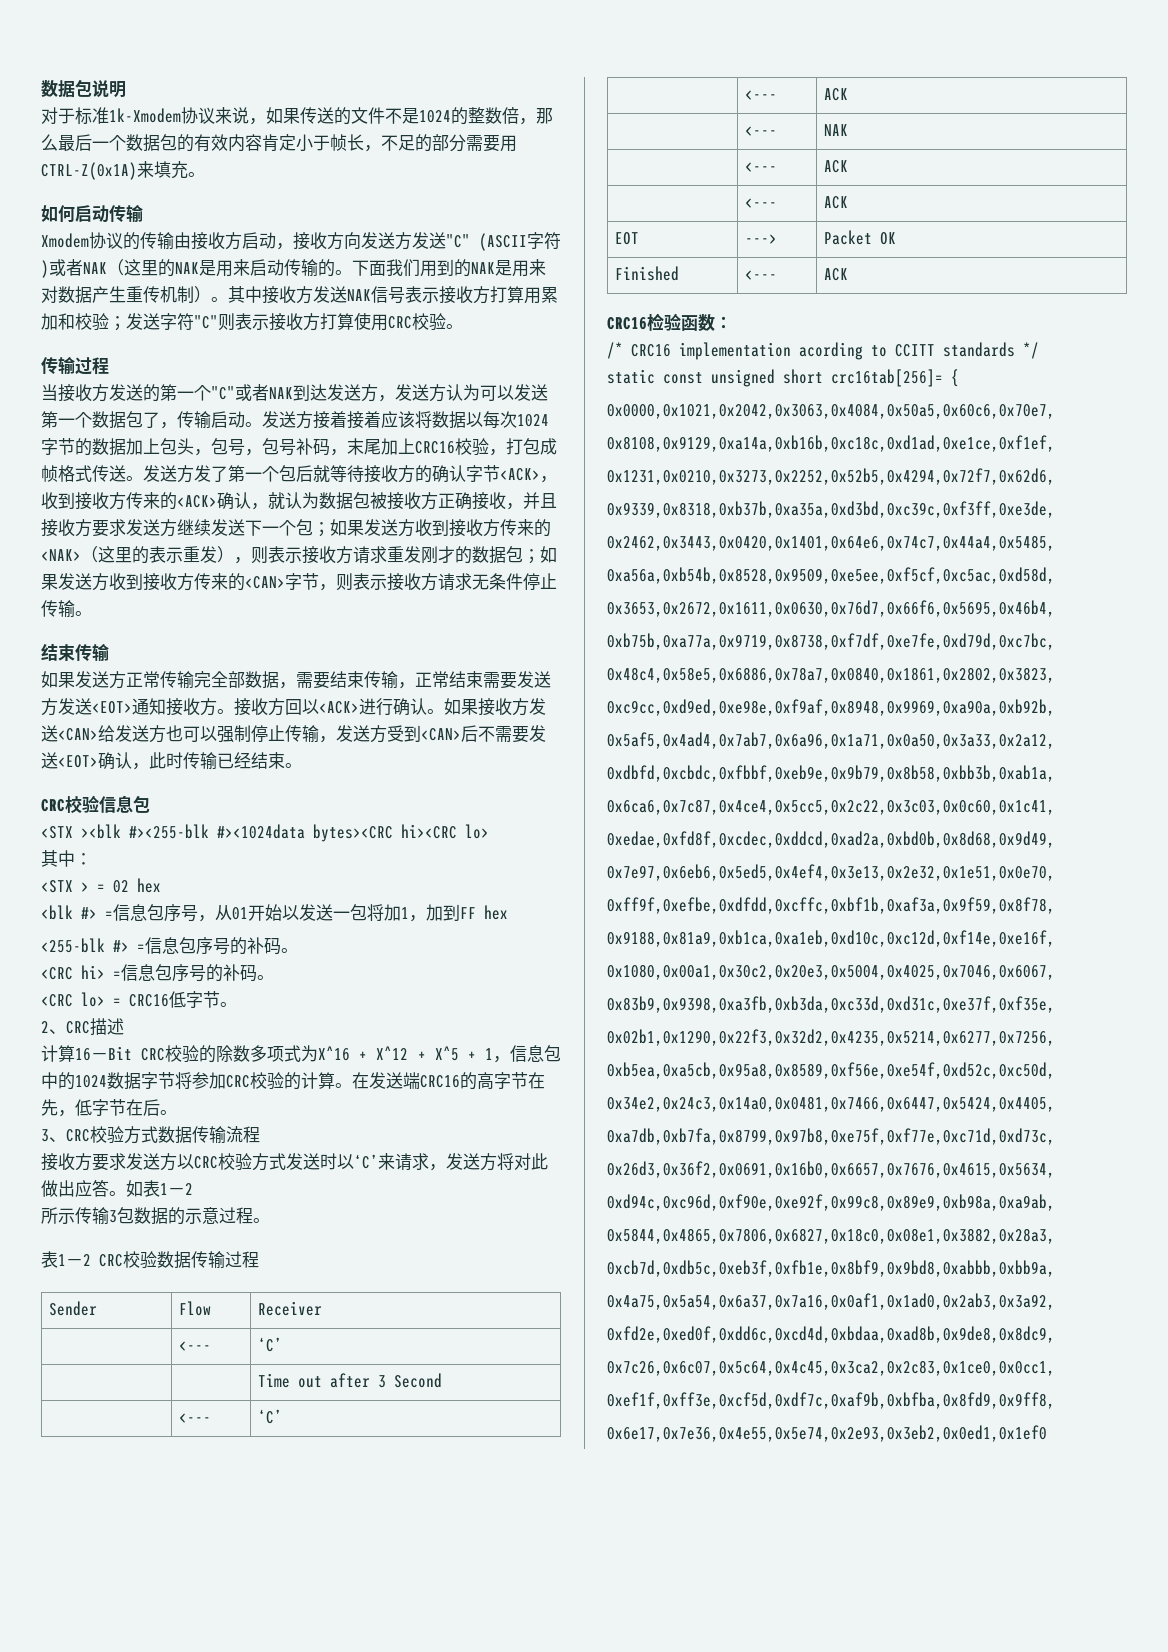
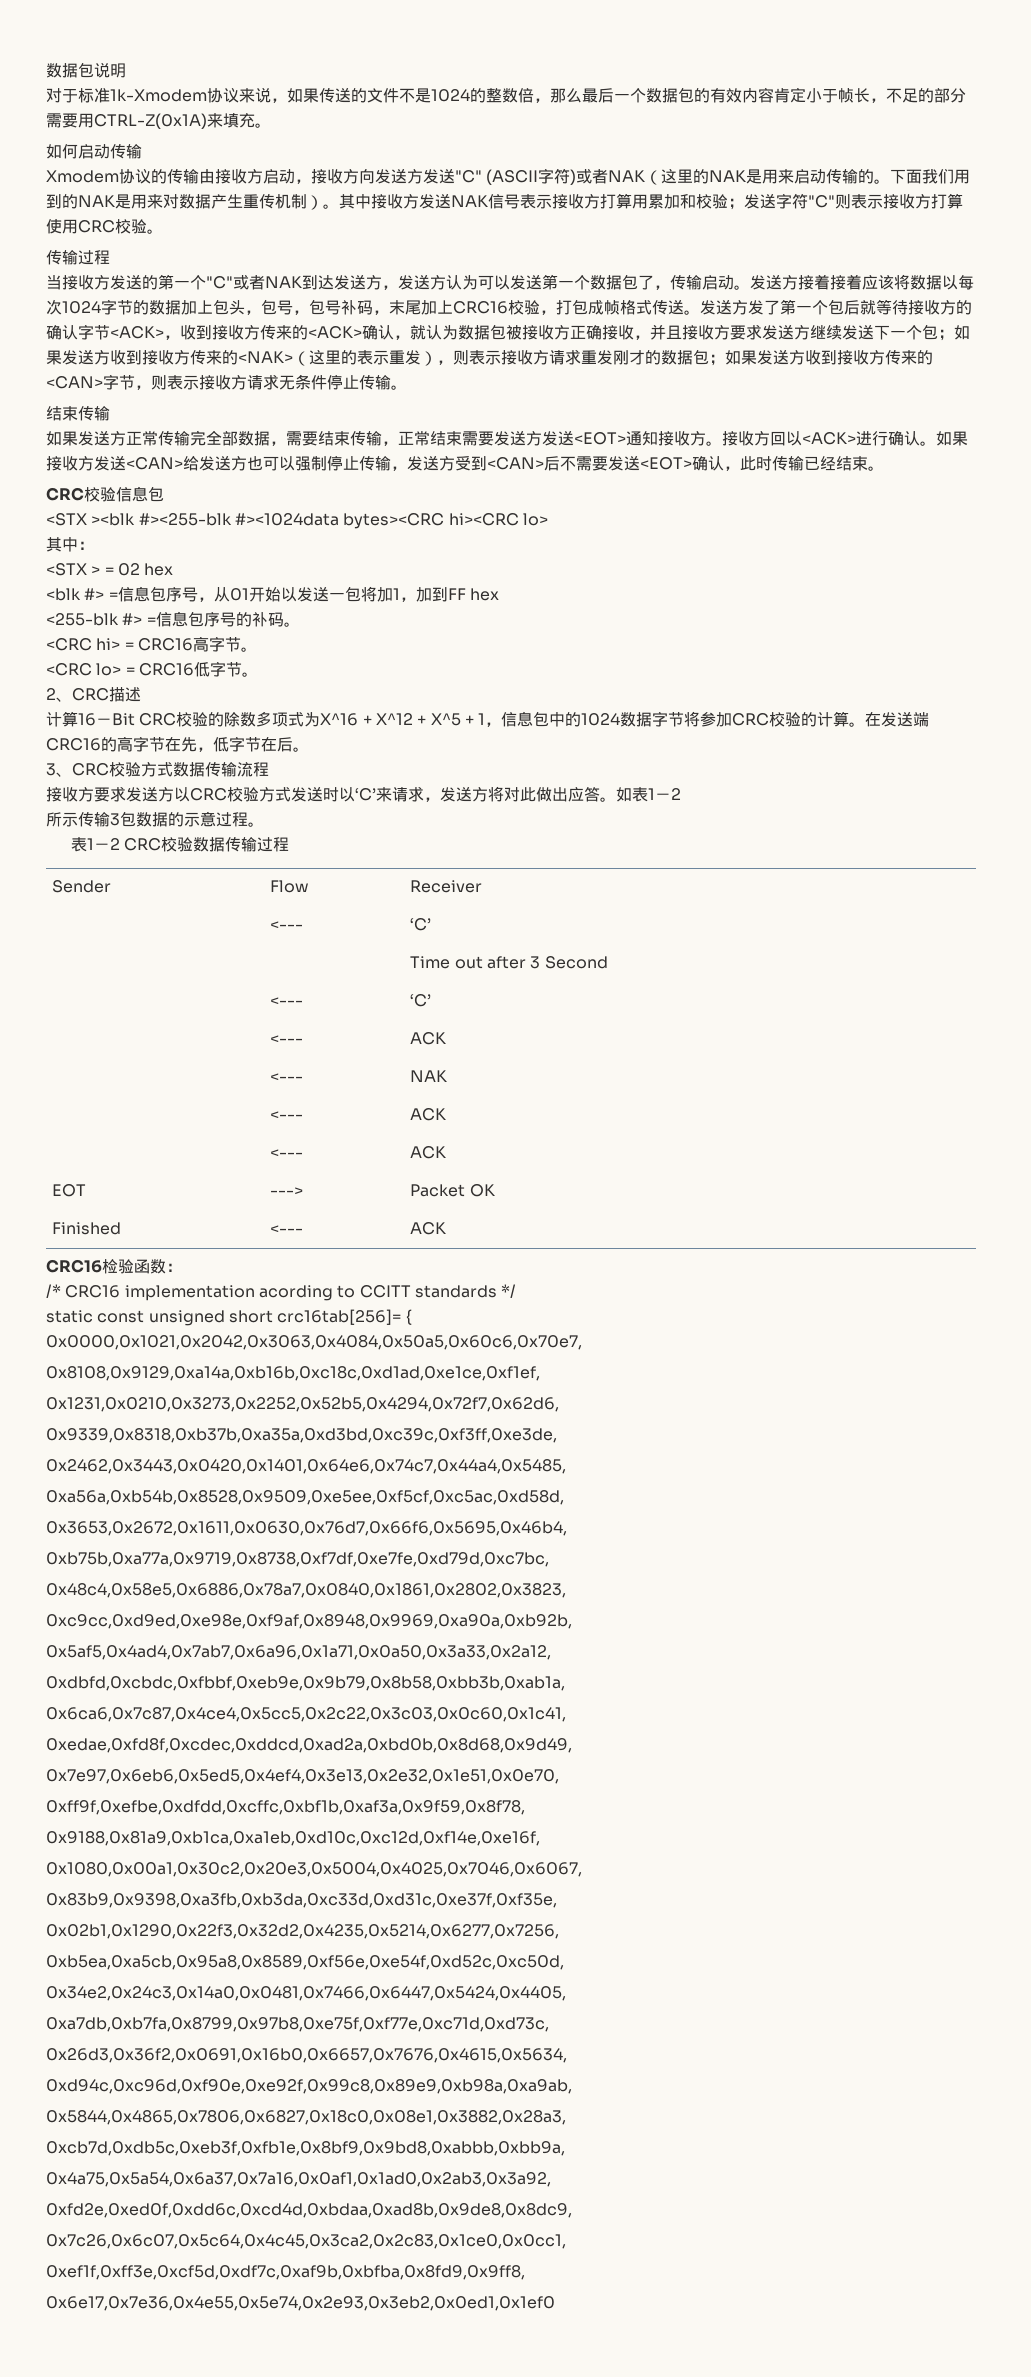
- <CRC hi> =信息包序号的补码。
+ <CRC hi> = CRC16高字节。

